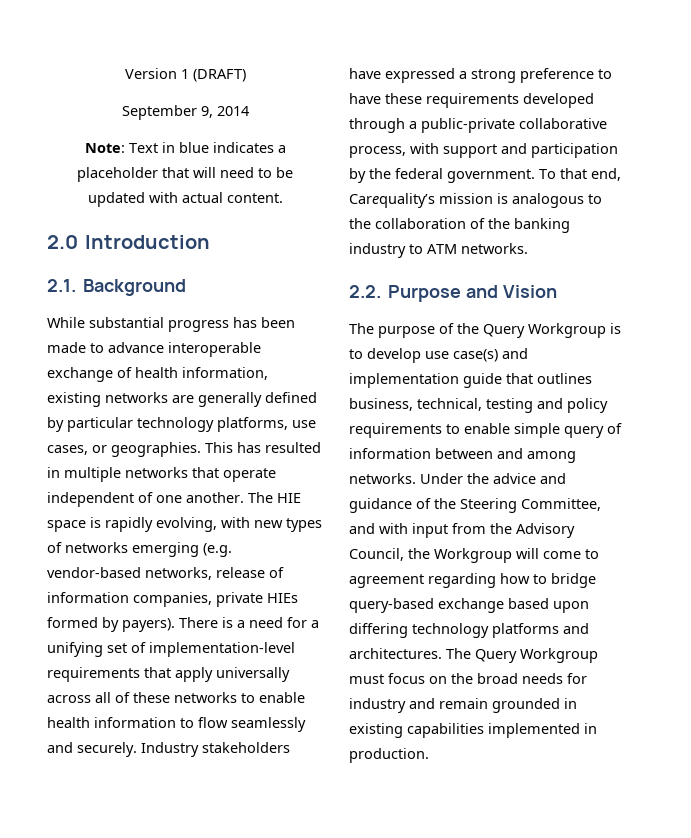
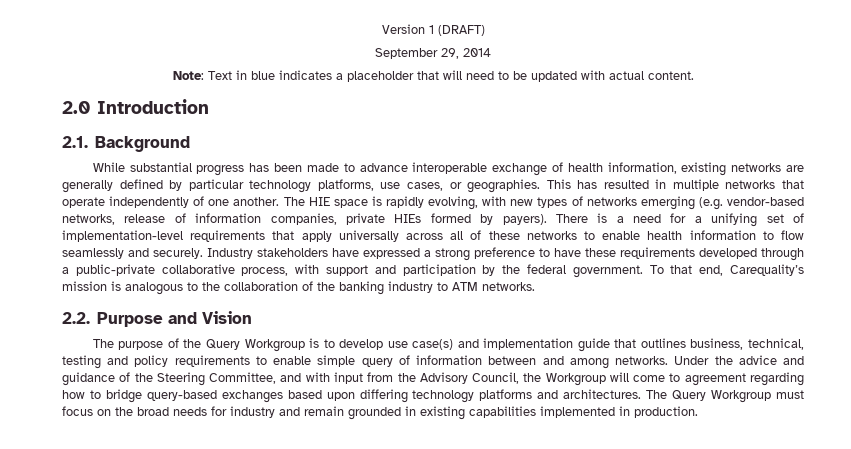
- September 9, 2014
+ September 29, 2014
- This has resulted in multiple networks that operate independent of one another.
+ This has resulted in multiple networks that operate independently of one another.
- Under the advice and guidance of the Steering Committee, and with input from the Advisory Council, the Workgroup will come to agreement regarding how to bridge query-based exchange based upon differing technology platforms and architectures.
+ Under the advice and guidance of the Steering Committee, and with input from the Advisory Council, the Workgroup will come to agreement regarding how to bridge query-based exchanges based upon differing technology platforms and architectures.

